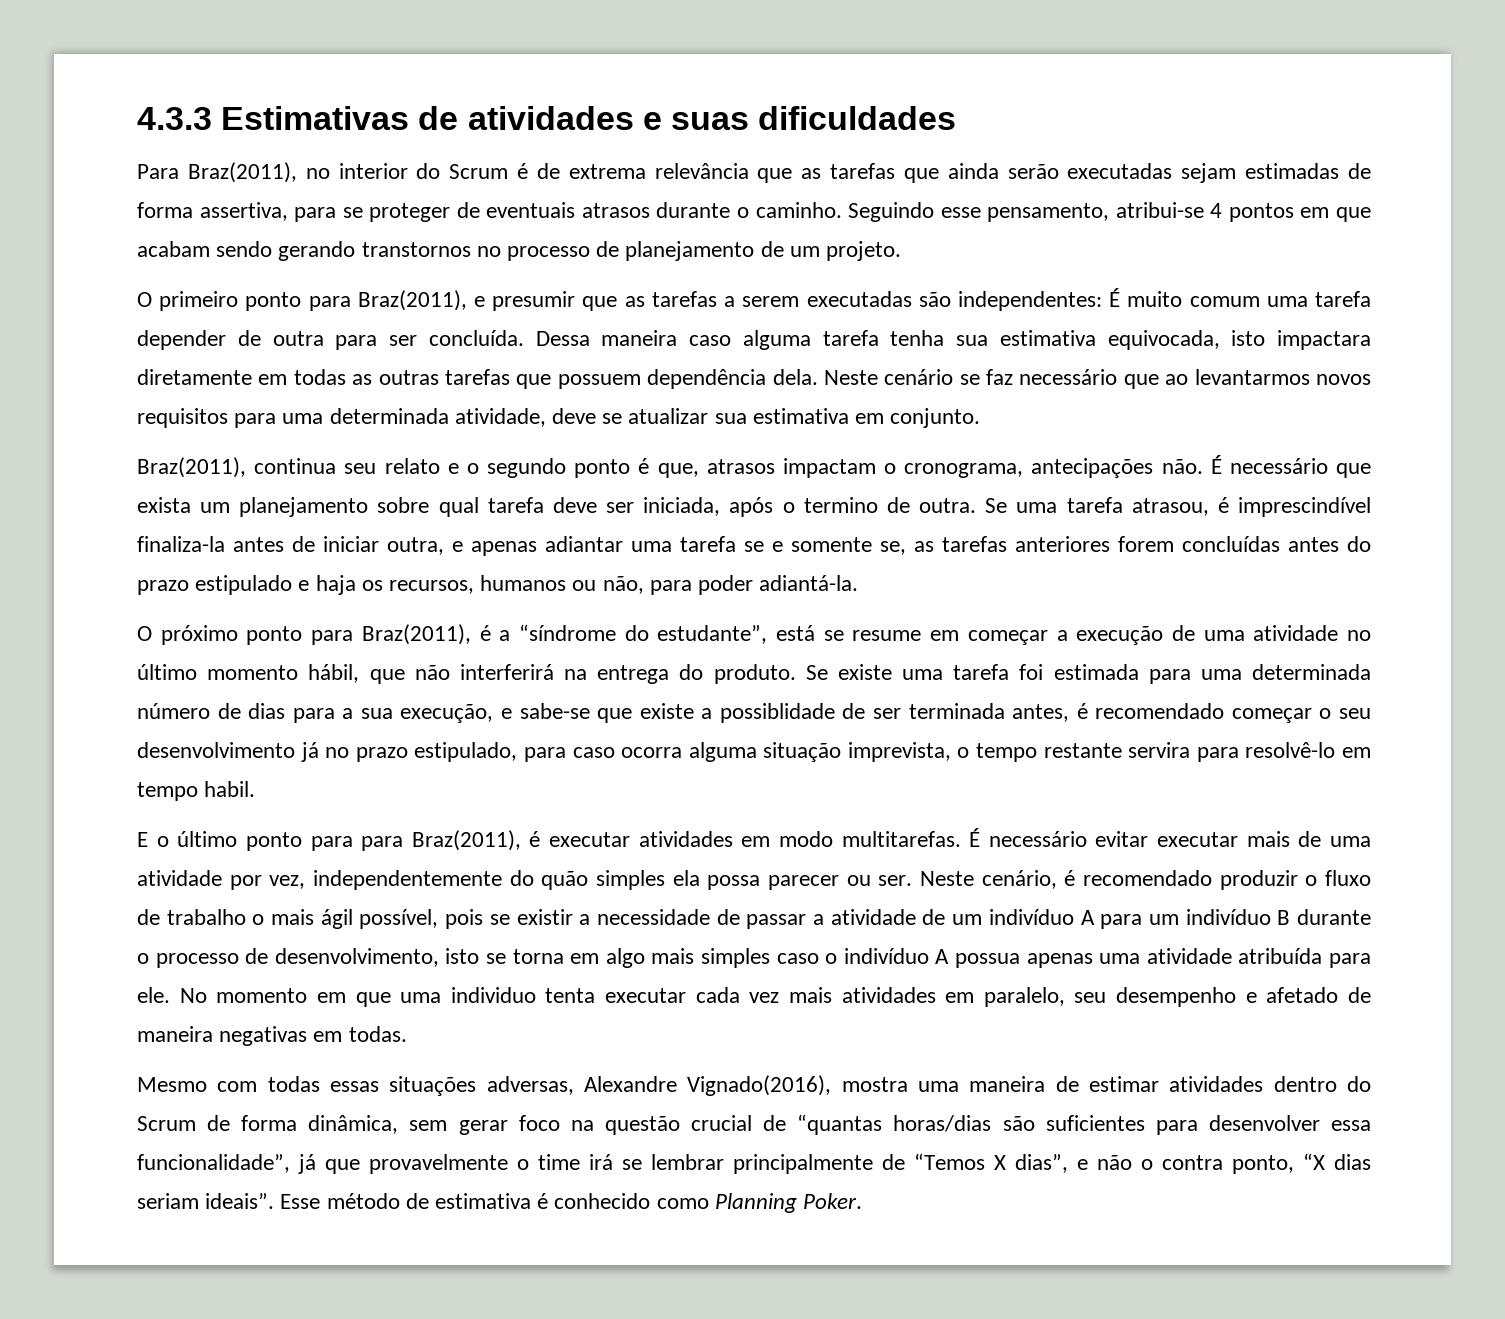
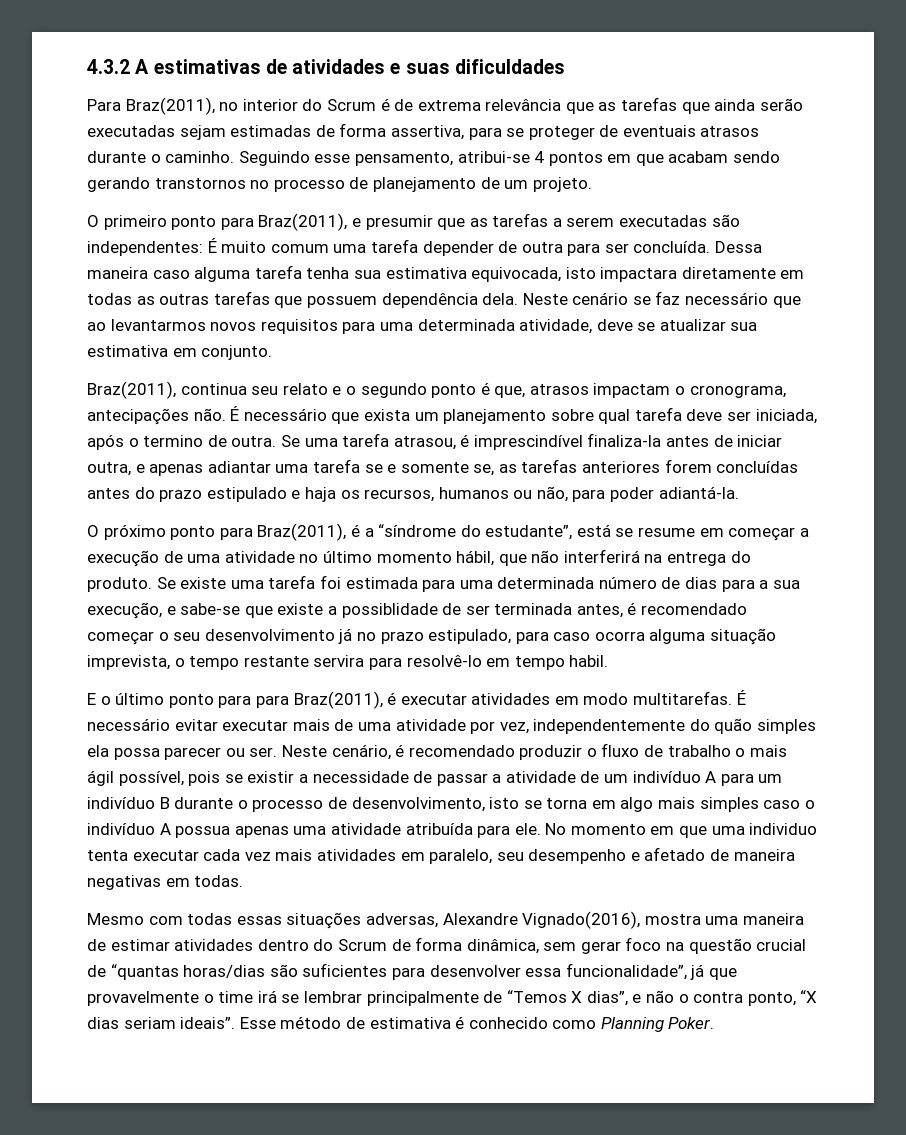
- 4.3.3 Estimativas de atividades e suas dificuldades
+ 4.3.2 A estimativas de atividades e suas dificuldades

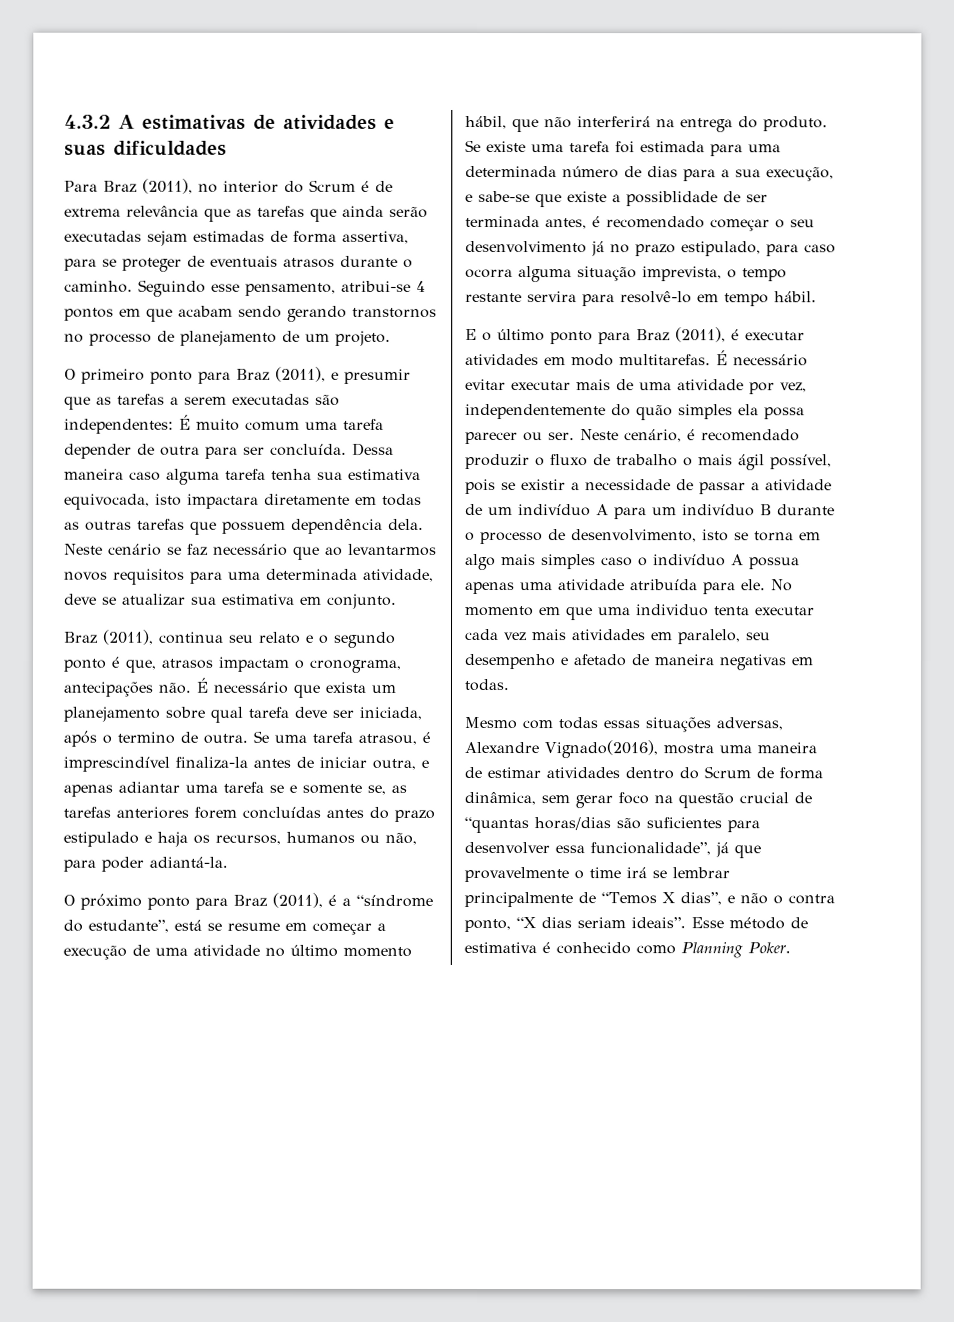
- Para Braz(2011), no interior do Scrum é de extrema relevância que as tarefas que ainda serão executadas sejam estimadas de forma assertiva, para se proteger de eventuais atrasos durante o caminho.
+ Para Braz (2011), no interior do Scrum é de extrema relevância que as tarefas que ainda serão executadas sejam estimadas de forma assertiva, para se proteger de eventuais atrasos durante o caminho.
- O primeiro ponto para Braz(2011), e presumir que as tarefas a serem executadas são independentes: É muito comum uma tarefa depender de outra para ser concluída.
+ O primeiro ponto para Braz (2011), e presumir que as tarefas a serem executadas são independentes: É muito comum uma tarefa depender de outra para ser concluída.
- Braz(2011), continua seu relato e o segundo ponto é que, atrasos impactam o cronograma, antecipações não.
+ Braz (2011), continua seu relato e o segundo ponto é que, atrasos impactam o cronograma, antecipações não.
- O próximo ponto para Braz(2011), é a “síndrome do estudante”, está se resume em começar a execução de uma atividade no último momento hábil, que não interferirá na entrega do produto.
+ O próximo ponto para Braz (2011), é a “síndrome do estudante”, está se resume em começar a execução de uma atividade no último momento hábil, que não interferirá na entrega do produto.
- Se existe uma tarefa foi estimada para uma determinada número de dias para a sua execução, e sabe-se que existe a possiblidade de ser terminada antes, é recomendado começar o seu desenvolvimento já no prazo estipulado, para caso ocorra alguma situação imprevista, o tempo restante servira para resolvê-lo em tempo habil.
+ Se existe uma tarefa foi estimada para uma determinada número de dias para a sua execução, e sabe-se que existe a possiblidade de ser terminada antes, é recomendado começar o seu desenvolvimento já no prazo estipulado, para caso ocorra alguma situação imprevista, o tempo restante servira para resolvê-lo em tempo hábil.
- E o último ponto para para Braz(2011), é executar atividades em modo multitarefas.
+ E o último ponto para Braz (2011), é executar atividades em modo multitarefas.

